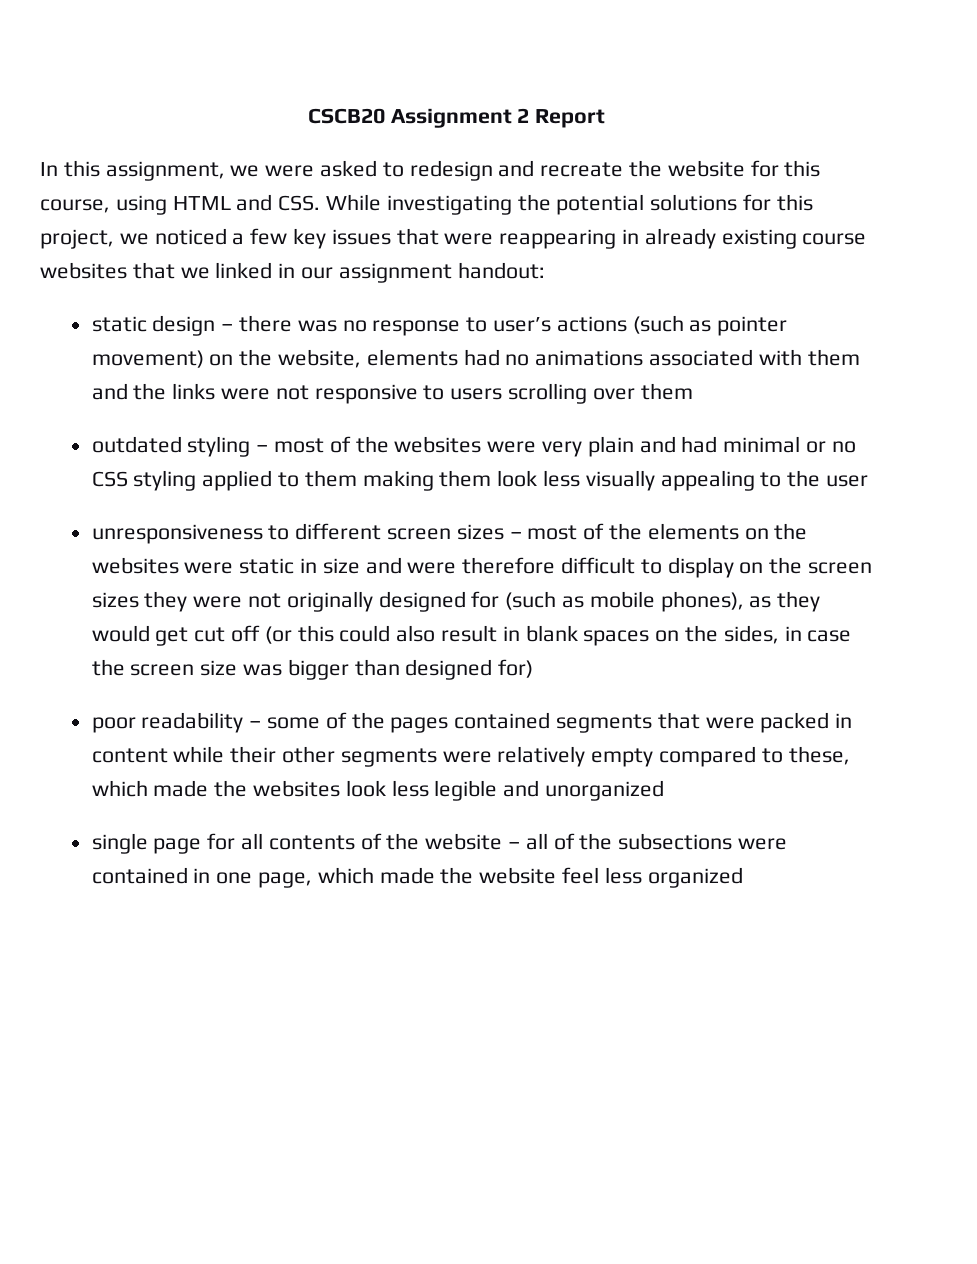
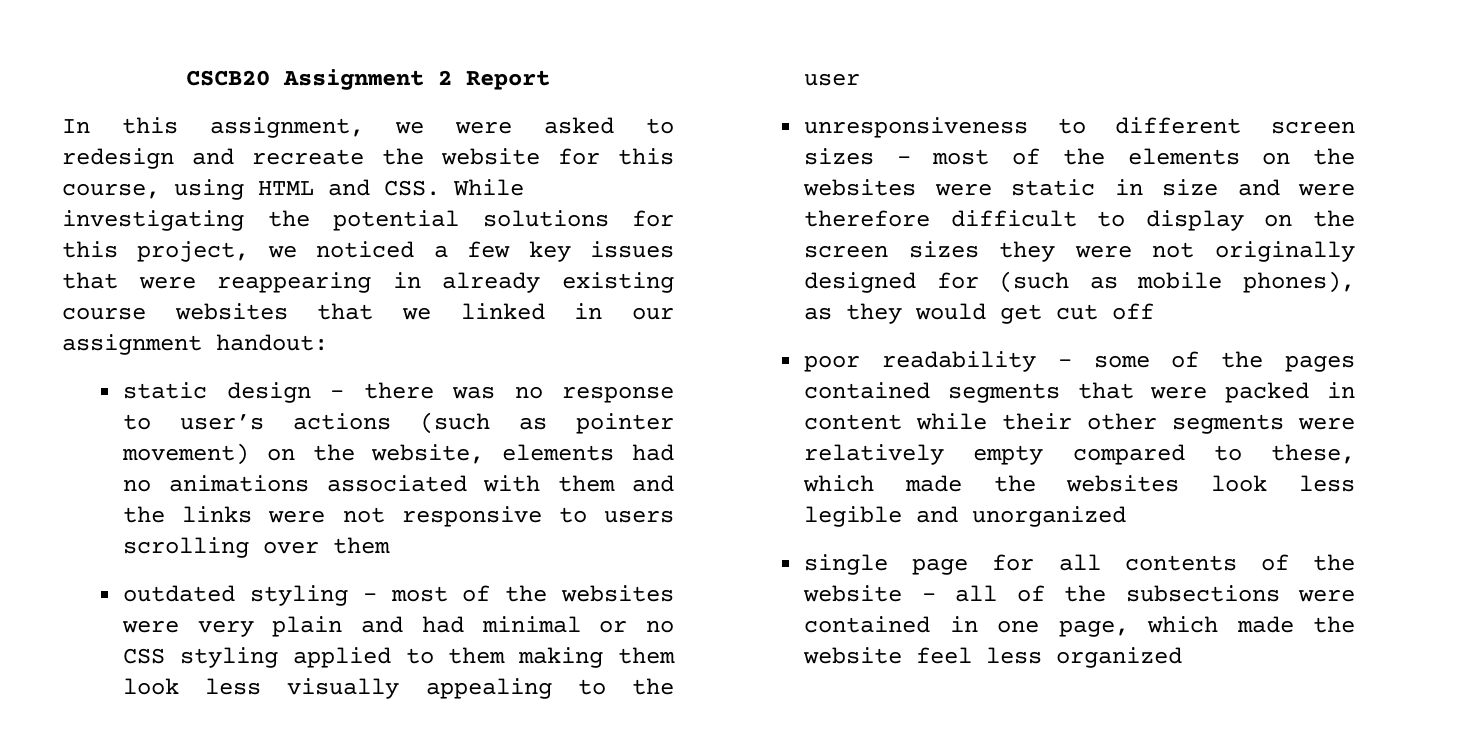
- unresponsiveness to different screen sizes – most of the elements on the websites were static in size and were therefore difficult to display on the screen sizes they were not originally designed for (such as mobile phones), as they would get cut off (or this could also result in blank spaces on the sides, in case the screen size was bigger than designed for)
+ unresponsiveness to different screen sizes – most of the elements on the websites were static in size and were therefore difficult to display on the screen sizes they were not originally designed for (such as mobile phones), as they would get cut off

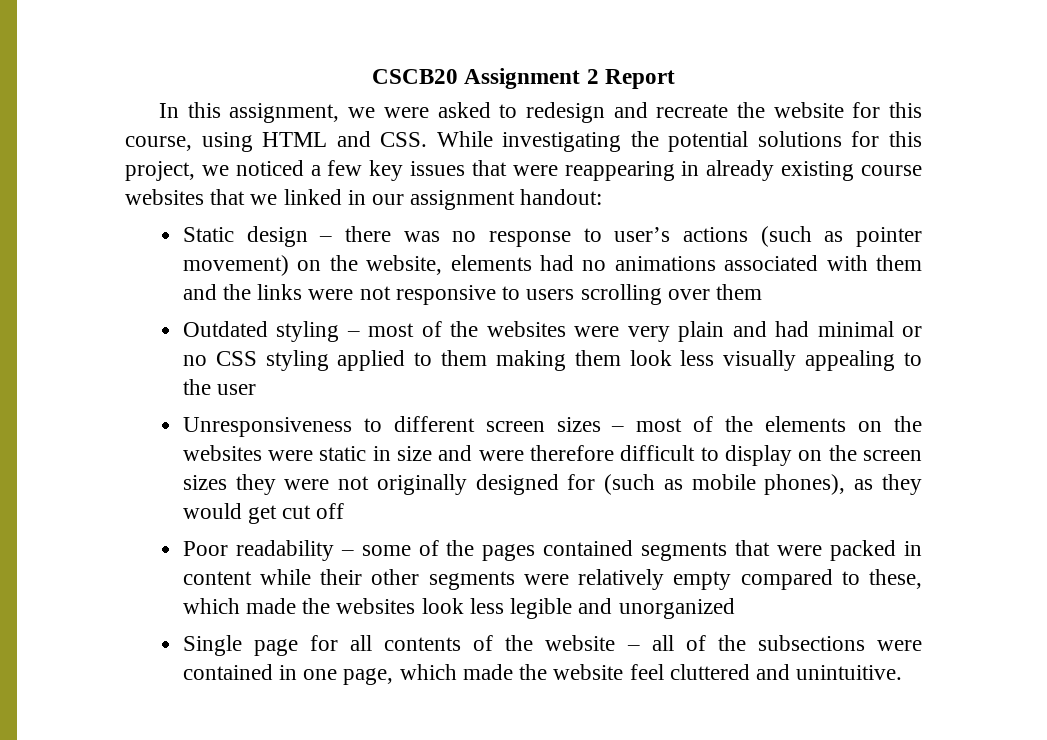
- static design – there was no response to user’s actions (such as pointer movement) on the website, elements had no animations associated with them and the links were not responsive to users scrolling over them
+ Static design – there was no response to user’s actions (such as pointer movement) on the website, elements had no animations associated with them and the links were not responsive to users scrolling over them
- outdated styling – most of the websites were very plain and had minimal or no CSS styling applied to them making them look less visually appealing to the user
+ Outdated styling – most of the websites were very plain and had minimal or no CSS styling applied to them making them look less visually appealing to the user
- unresponsiveness to different screen sizes – most of the elements on the websites were static in size and were therefore difficult to display on the screen sizes they were not originally designed for (such as mobile phones), as they would get cut off
+ Unresponsiveness to different screen sizes – most of the elements on the websites were static in size and were therefore difficult to display on the screen sizes they were not originally designed for (such as mobile phones), as they would get cut off
- poor readability – some of the pages contained segments that were packed in content while their other segments were relatively empty compared to these, which made the websites look less legible and unorganized
+ Poor readability – some of the pages contained segments that were packed in content while their other segments were relatively empty compared to these, which made the websites look less legible and unorganized
- single page for all contents of the website – all of the subsections were contained in one page, which made the website feel less organized
+ Single page for all contents of the website – all of the subsections were contained in one page, which made the website feel cluttered and unintuitive.

